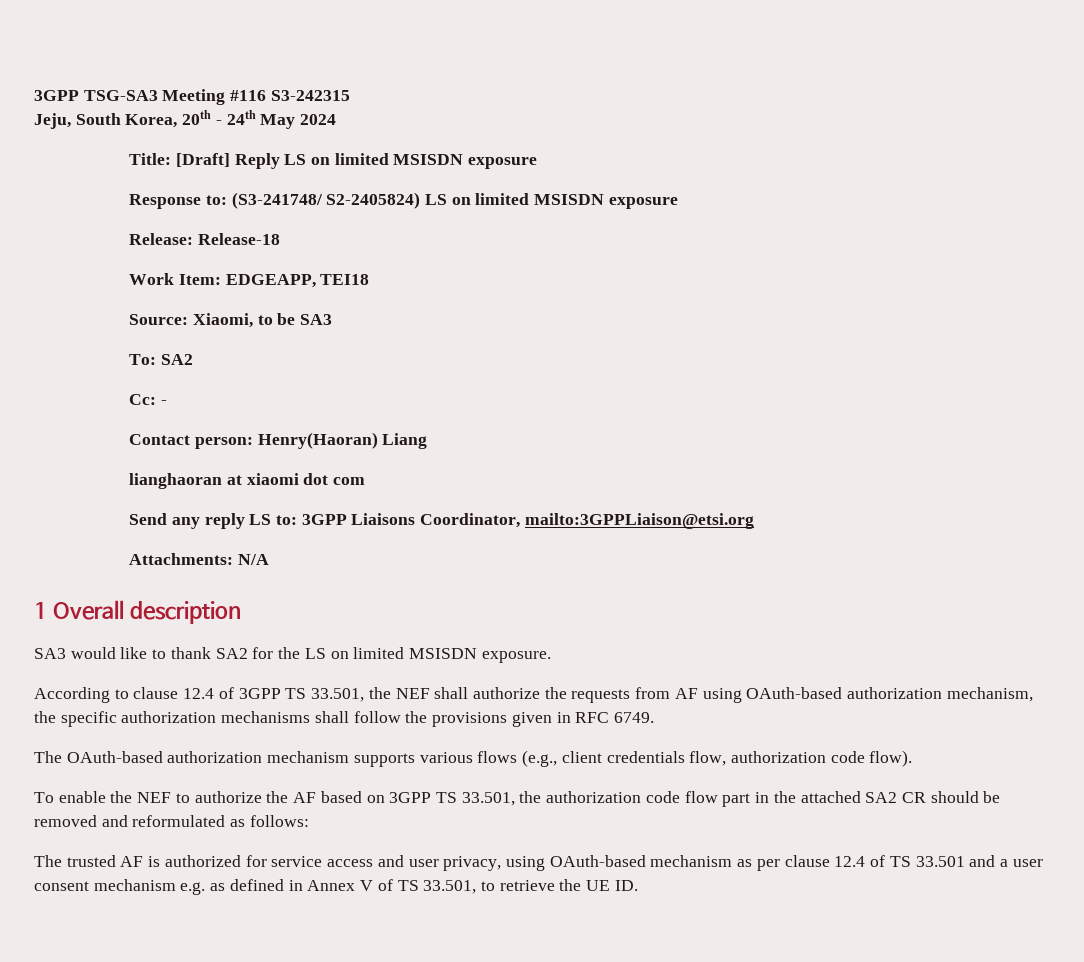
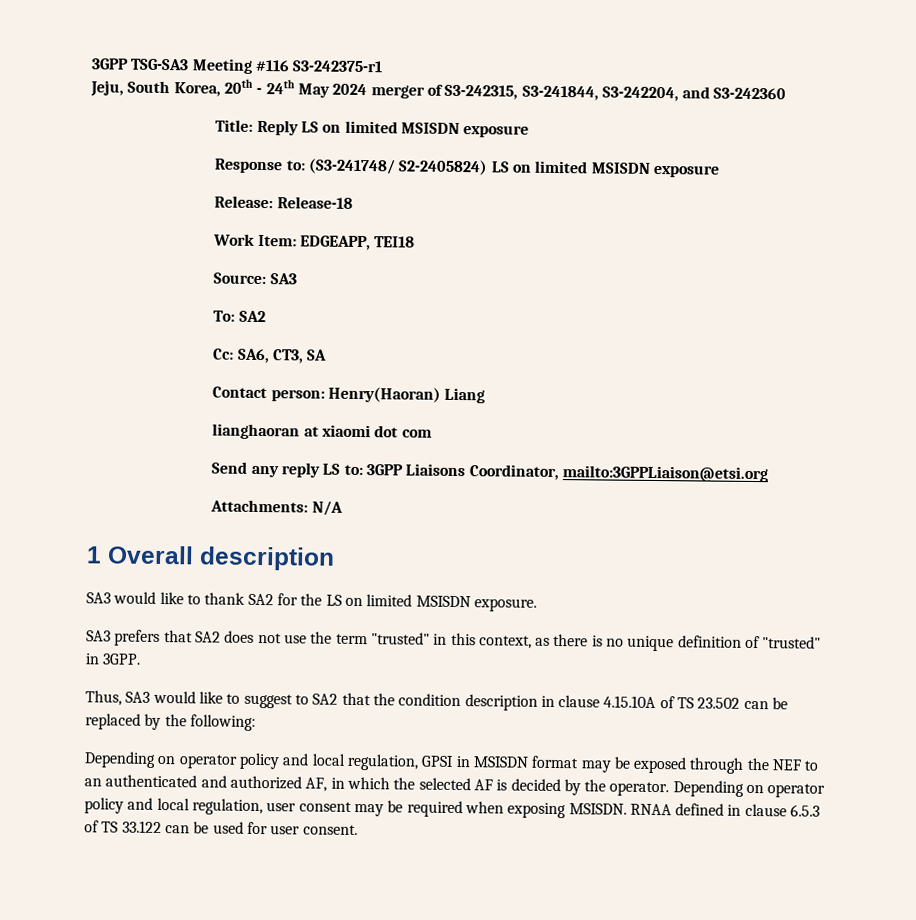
- 3GPP TSG-SA3 Meeting #116 S3-242315
+ 3GPP TSG-SA3 Meeting #116 S3-242375-r1
- Jeju, South Korea, 20th - 24th May 2024
+ Jeju, South Korea, 20th - 24th May 2024 merger of S3-242315, S3-241844, S3-242204, and S3-242360
- Title: [Draft] Reply LS on limited MSISDN exposure
+ Title: Reply LS on limited MSISDN exposure
- Source: Xiaomi, to be SA3
+ Source: SA3
- Cc: -
+ Cc: SA6, CT3, SA
- According to clause 12.4 of 3GPP TS 33.501, the NEF shall authorize the requests from AF using OAuth-based authorization mechanism, the specific authorization mechanisms shall follow the provisions given in RFC 6749.
- The OAuth-based authorization mechanism supports various flows (e.g., client credentials flow, authorization code flow).
- To enable the NEF to authorize the AF based on 3GPP TS 33.501, the authorization code flow part in the attached SA2 CR should be removed and reformulated as follows:
- The trusted AF is authorized for service access and user privacy, using OAuth-based mechanism as per clause 12.4 of TS 33.501 and a user consent mechanism e.g. as defined in Annex V of TS 33.501, to retrieve the UE ID.
+ SA3 prefers that SA2 does not use the term "trusted" in this context, as there is no unique definition of "trusted" in 3GPP.
+ Thus, SA3 would like to suggest to SA2 that the condition description in clause 4.15.10A of TS 23.502 can be replaced by the following:
+ Depending on operator policy and local regulation, GPSI in MSISDN format may be exposed through the NEF to an authenticated and authorized AF, in which the selected AF is decided by the operator. Depending on operator policy and local regulation, user consent may be required when exposing MSISDN. RNAA defined in clause 6.5.3 of TS 33.122 can be used for user consent.

